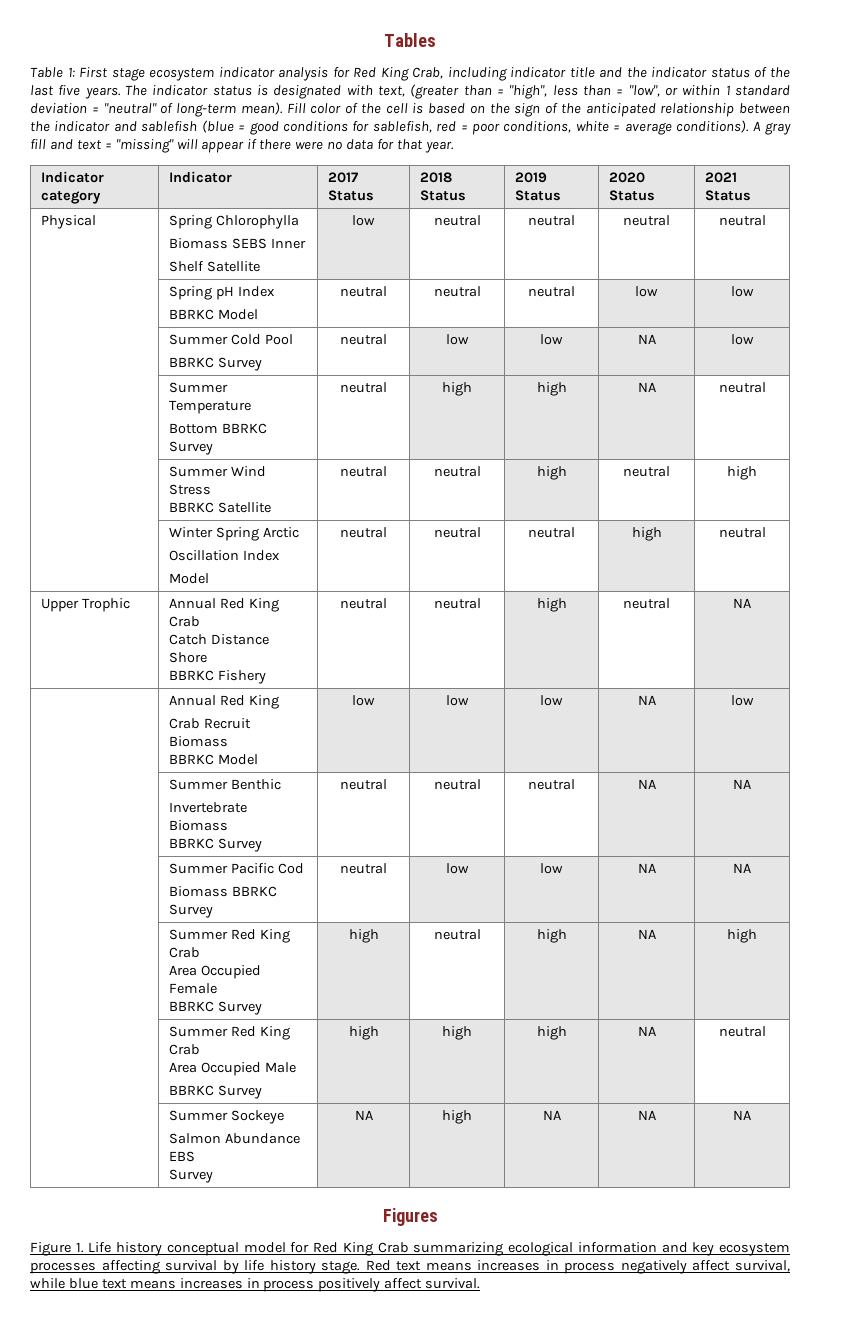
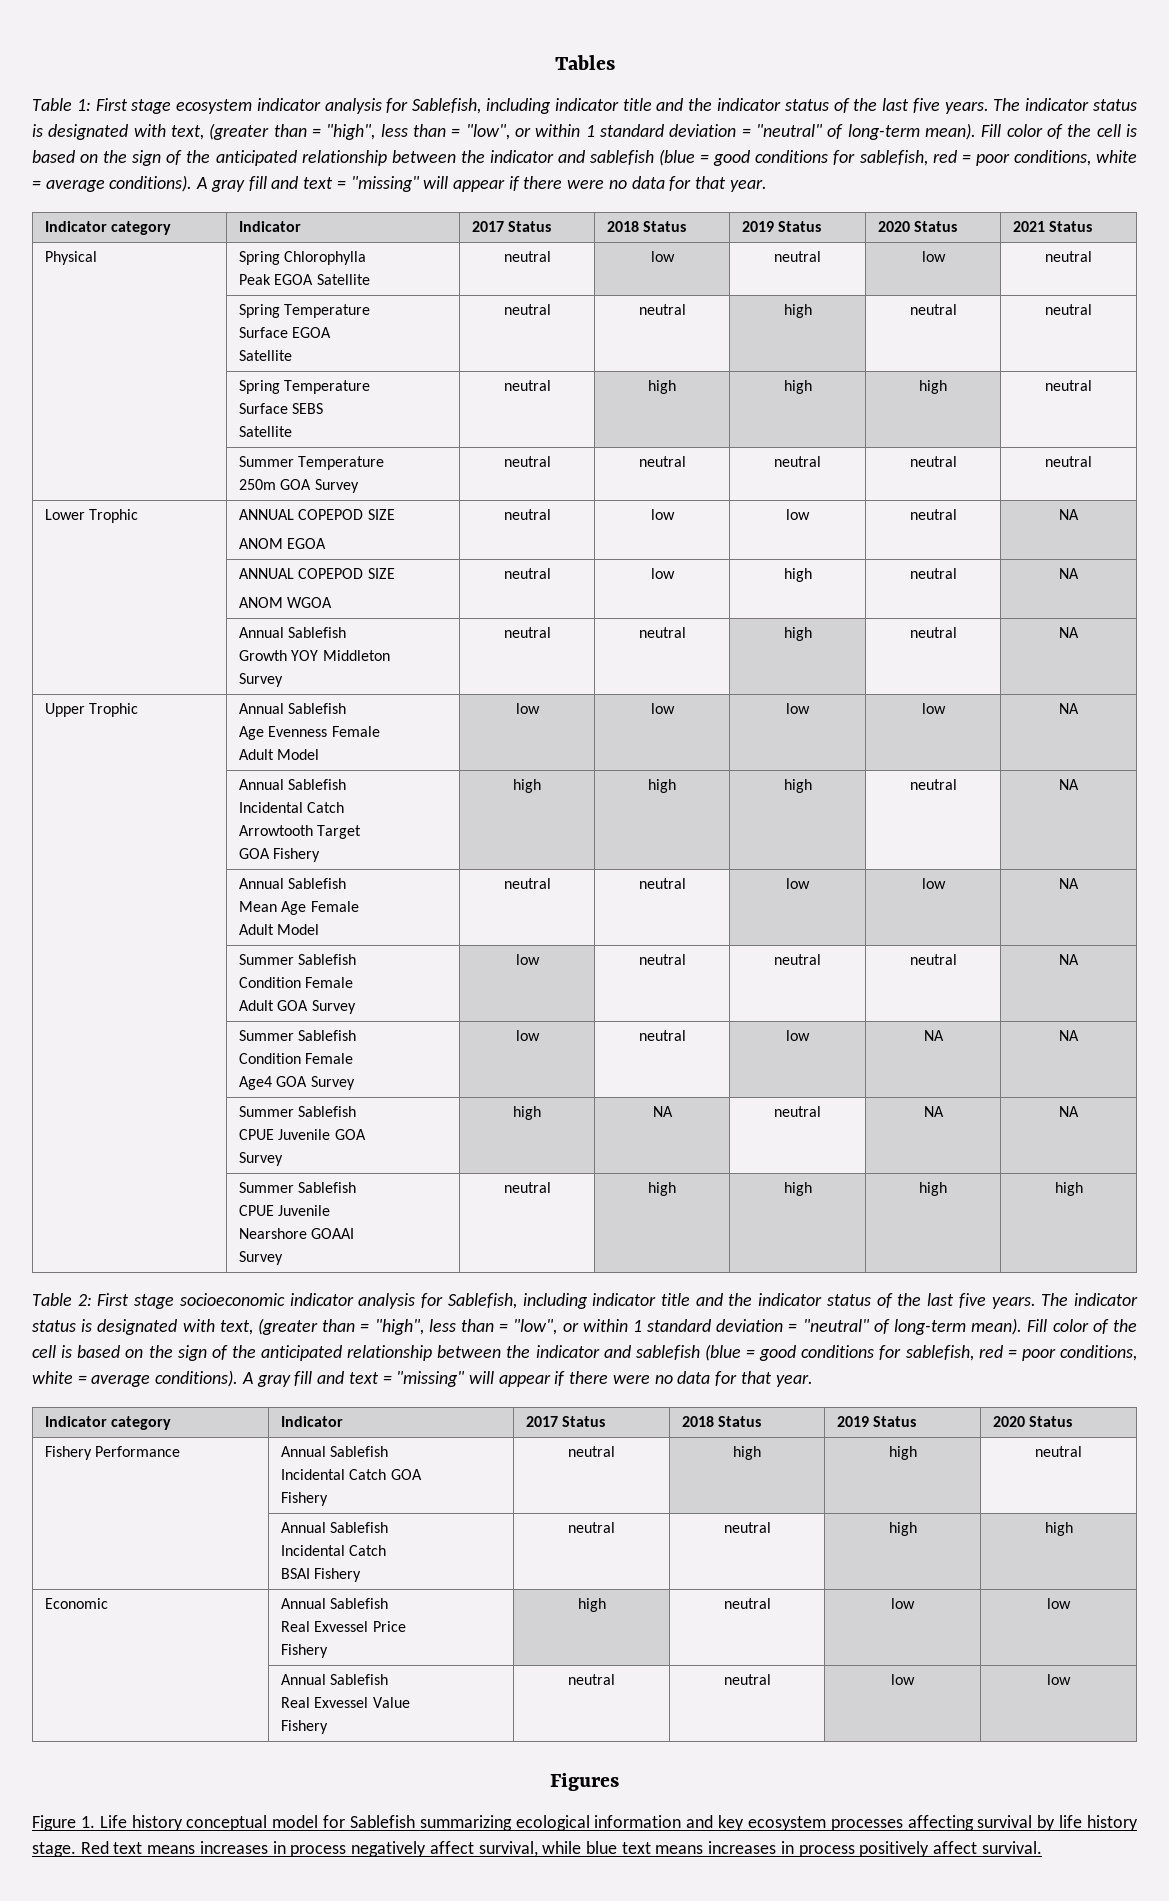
- Table 1: First stage ecosystem indicator analysis for Red King Crab, including indicator title and the indicator status of the last five years.
+ Table 1: First stage ecosystem indicator analysis for Sablefish, including indicator title and the indicator status of the last five years.
  Physical | Spring Chlorophylla
- Biomass SEBS Inner
- Shelf Satellite | low | neutral | neutral | neutral | neutral
- | Spring pH Index
- BBRKC Model | neutral | neutral | neutral | low | low
- | Summer Cold Pool
- BBRKC Survey | neutral | low | low | NA | low
+ Peak EGOA Satellite | neutral | low | neutral | low | neutral
+ | Spring Temperature
+ Surface EGOA
+ Satellite | neutral | neutral | high | neutral | neutral
+ | Spring Temperature
+ Surface SEBS
+ Satellite | neutral | high | high | high | neutral
  | Summer Temperature
- Bottom BBRKC Survey | neutral | high | high | NA | neutral
- | Summer Wind Stress
- BBRKC Satellite | neutral | neutral | high | neutral | high
- | Winter Spring Arctic
- Oscillation Index
- Model | neutral | neutral | neutral | high | neutral
- Upper Trophic | Annual Red King Crab
- Catch Distance Shore
- BBRKC Fishery | neutral | neutral | high | neutral | NA
- | Annual Red King
- Crab Recruit Biomass
- BBRKC Model | low | low | low | NA | low
- | Summer Benthic
- Invertebrate Biomass
- BBRKC Survey | neutral | neutral | neutral | NA | NA
- | Summer Pacific Cod
- Biomass BBRKC Survey | neutral | low | low | NA | NA
- | Summer Red King Crab
- Area Occupied Female
- BBRKC Survey | high | neutral | high | NA | high
- | Summer Red King Crab
- Area Occupied Male
- BBRKC Survey | high | high | high | NA | neutral
- | Summer Sockeye
- Salmon Abundance EBS
- Survey | NA | high | NA | NA | NA
+ 250m GOA Survey | neutral | neutral | neutral | neutral | neutral
+ Lower Trophic | ANNUAL COPEPOD SIZE
+ ANOM EGOA | neutral | low | low | neutral | NA
+ | ANNUAL COPEPOD SIZE
+ ANOM WGOA | neutral | low | high | neutral | NA
+ | Annual Sablefish
+ Growth YOY Middleton
+ Survey | neutral | neutral | high | neutral | NA
+ Upper Trophic | Annual Sablefish
+ Age Evenness Female
+ Adult Model | low | low | low | low | NA
+ | Annual Sablefish
+ Incidental Catch
+ Arrowtooth Target
+ GOA Fishery | high | high | high | neutral | NA
+ | Annual Sablefish
+ Mean Age Female
+ Adult Model | neutral | neutral | low | low | NA
+ | Summer Sablefish
+ Condition Female
+ Adult GOA Survey | low | neutral | neutral | neutral | NA
+ | Summer Sablefish
+ Condition Female
+ Age4 GOA Survey | low | neutral | low | NA | NA
+ | Summer Sablefish
+ CPUE Juvenile GOA
+ Survey | high | NA | neutral | NA | NA
+ | Summer Sablefish
+ CPUE Juvenile
+ Nearshore GOAAI
+ Survey | neutral | high | high | high | high
+ Table 2: First stage socioeconomic indicator analysis for Sablefish, including indicator title and the indicator status of the last five years. The indicator status is designated with text, (greater than = "high", less than = "low", or within 1 standard deviation = "neutral" of long-term mean). Fill color of the cell is based on the sign of the anticipated relationship between the indicator and sablefish (blue = good conditions for sablefish, red = poor conditions, white = average conditions). A gray fill and text = "missing" will appear if there were no data for that year.
+ Indicator category | Indicator | 2017 Status | 2018 Status | 2019 Status | 2020 Status
+ Fishery Performance | Annual Sablefish
+ Incidental Catch GOA
+ Fishery | neutral | high | high | neutral
+ | Annual Sablefish
+ Incidental Catch
+ BSAI Fishery | neutral | neutral | high | high
+ Economic | Annual Sablefish
+ Real Exvessel Price
+ Fishery | high | neutral | low | low
+ | Annual Sablefish
+ Real Exvessel Value
+ Fishery | neutral | neutral | low | low
- Figure 1. Life history conceptual model for Red King Crab summarizing ecological information and key ecosystem processes affecting survival by life history stage.
+ Figure 1. Life history conceptual model for Sablefish summarizing ecological information and key ecosystem processes affecting survival by life history stage.

